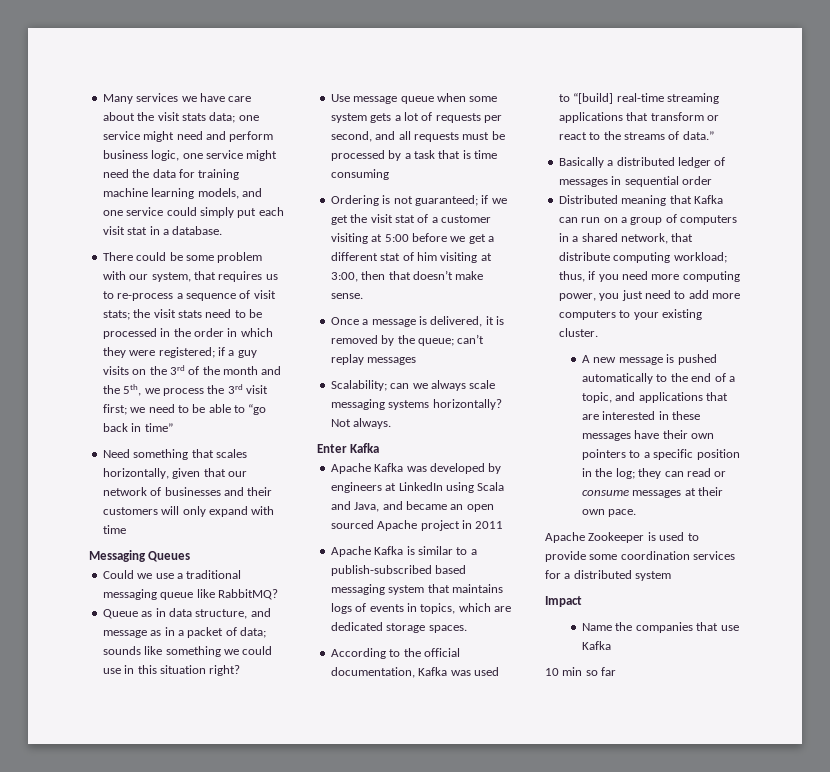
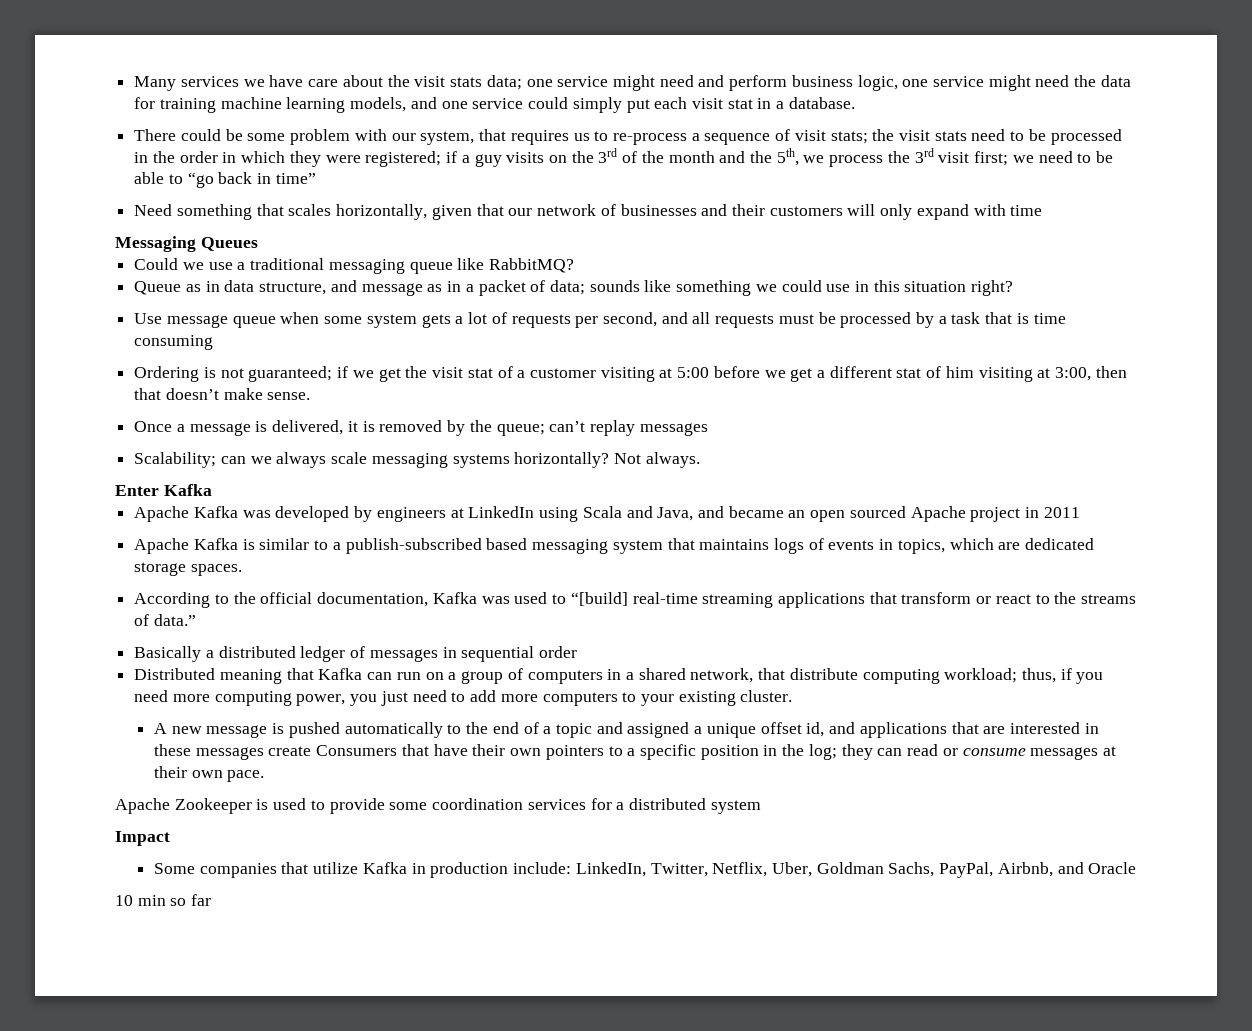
- A new message is pushed automatically to the end of a topic, and applications that are interested in these messages have their own pointers to a specific position in the log; they can read or consume messages at their own pace.
+ A new message is pushed automatically to the end of a topic and assigned a unique offset id, and applications that are interested in these messages create Consumers that have their own pointers to a specific position in the log; they can read or consume messages at their own pace.
- Name the companies that use Kafka
+ Some companies that utilize Kafka in production include: LinkedIn, Twitter, Netflix, Uber, Goldman Sachs, PayPal, Airbnb, and Oracle

